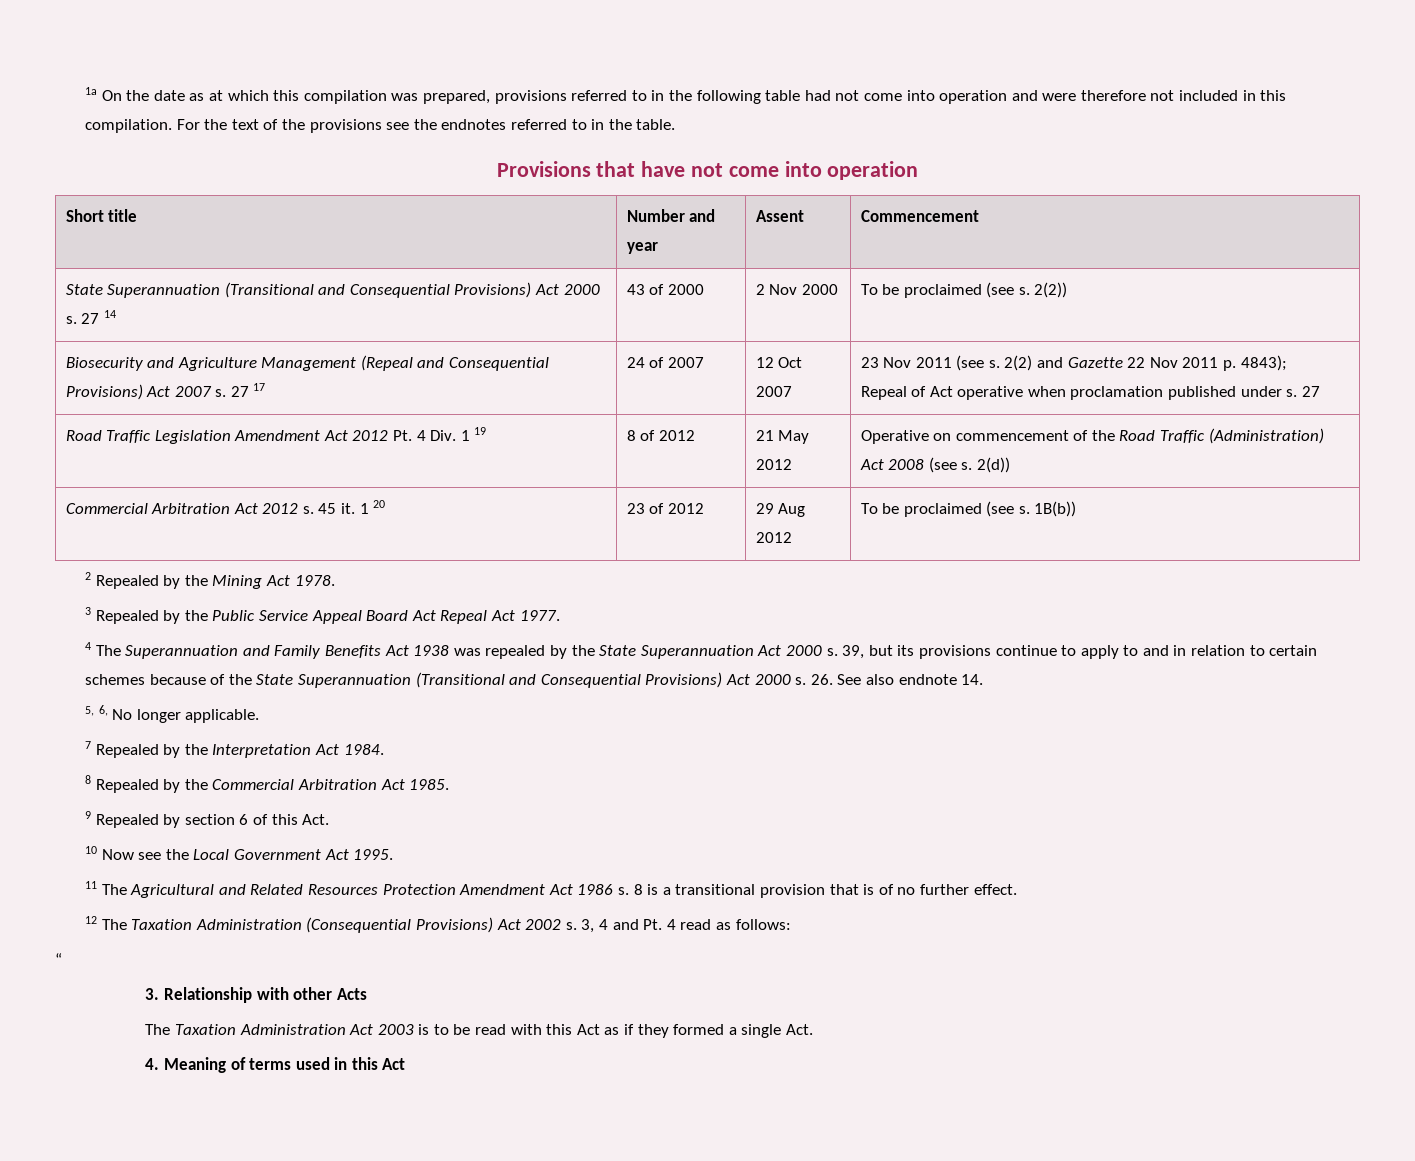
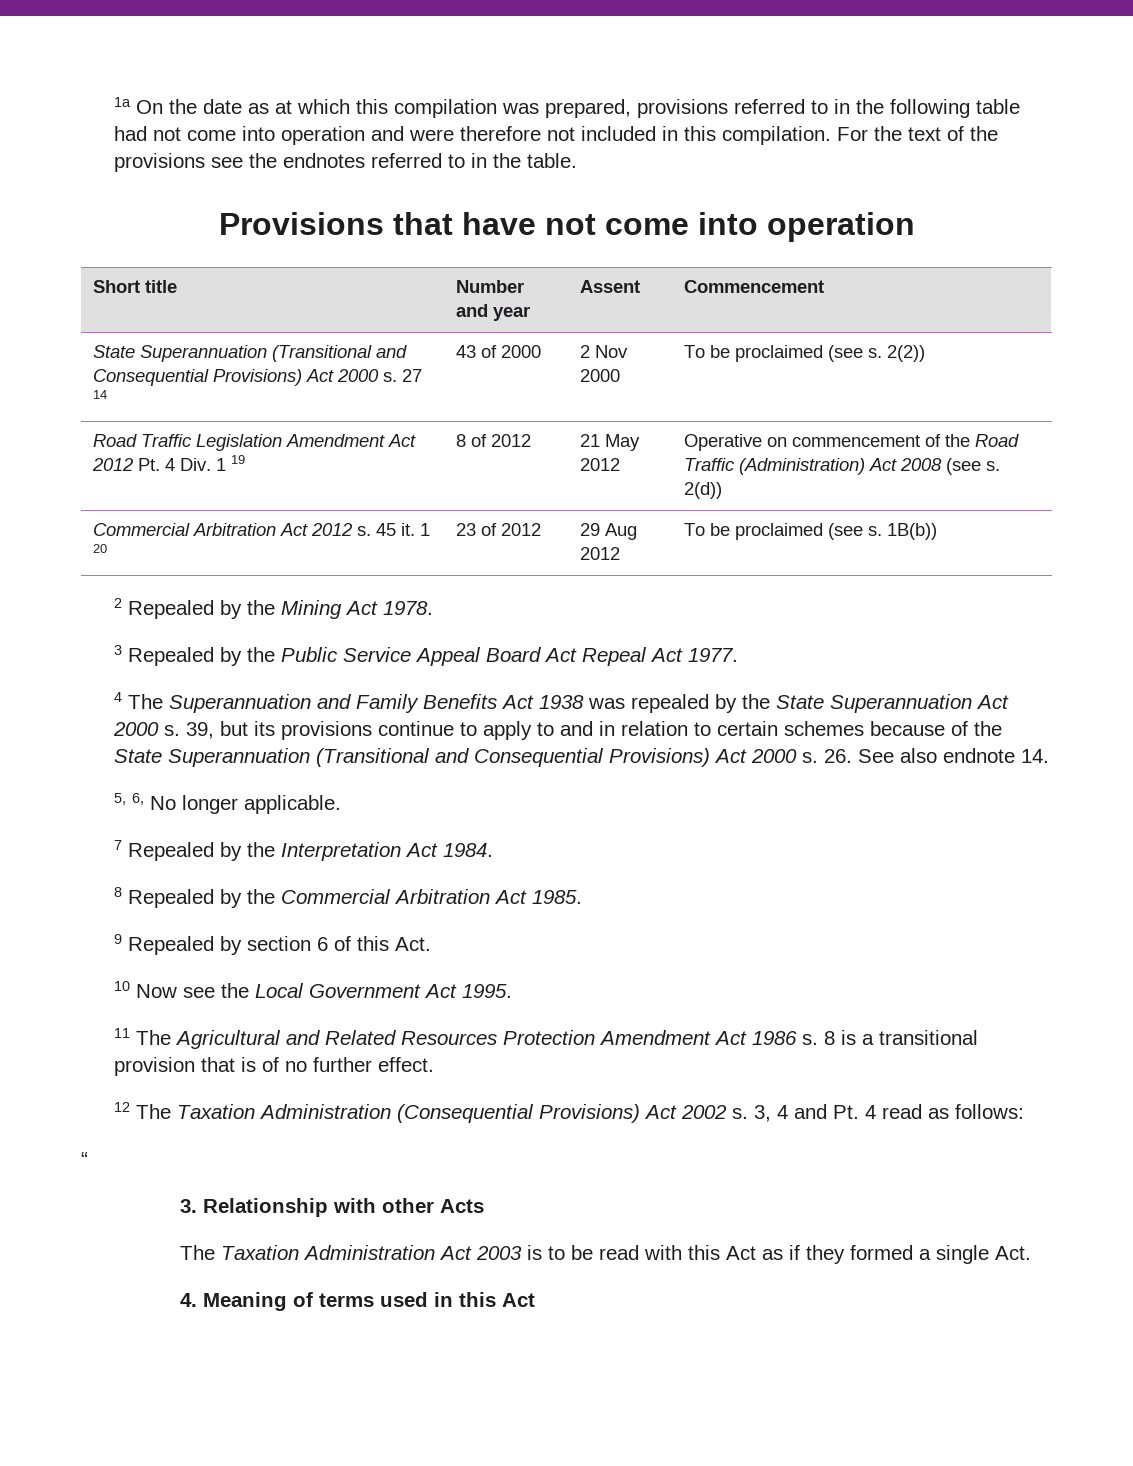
- Biosecurity and Agriculture Management (Repeal and Consequential Provisions) Act 2007 s. 27 17 | 24 of 2007 | 12 Oct 2007 | 23 Nov 2011 (see s. 2(2) and Gazette 22 Nov 2011 p. 4843);
- Repeal of Act operative when proclamation published under s. 27

